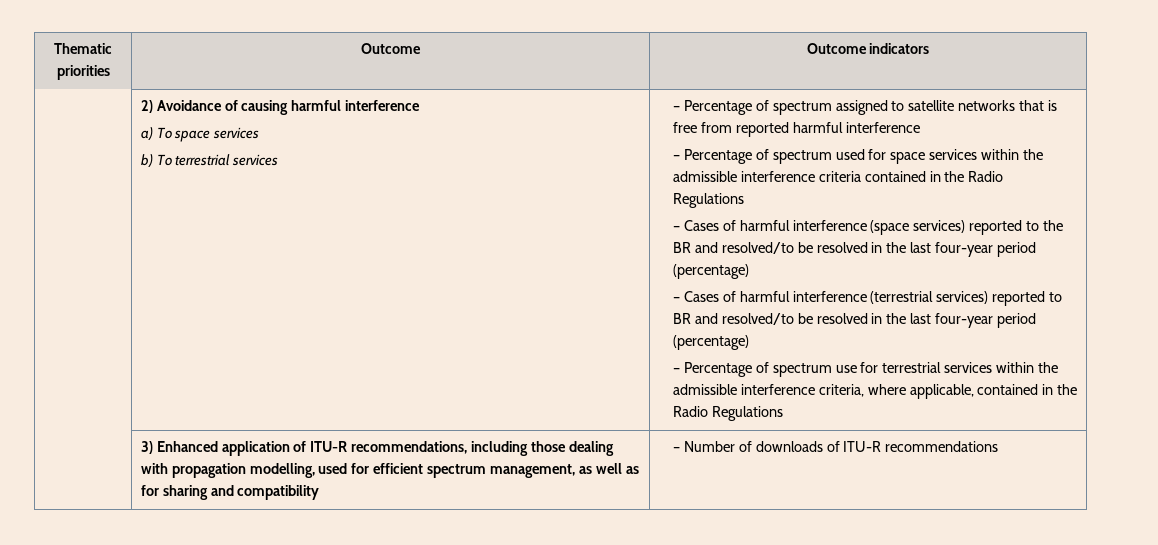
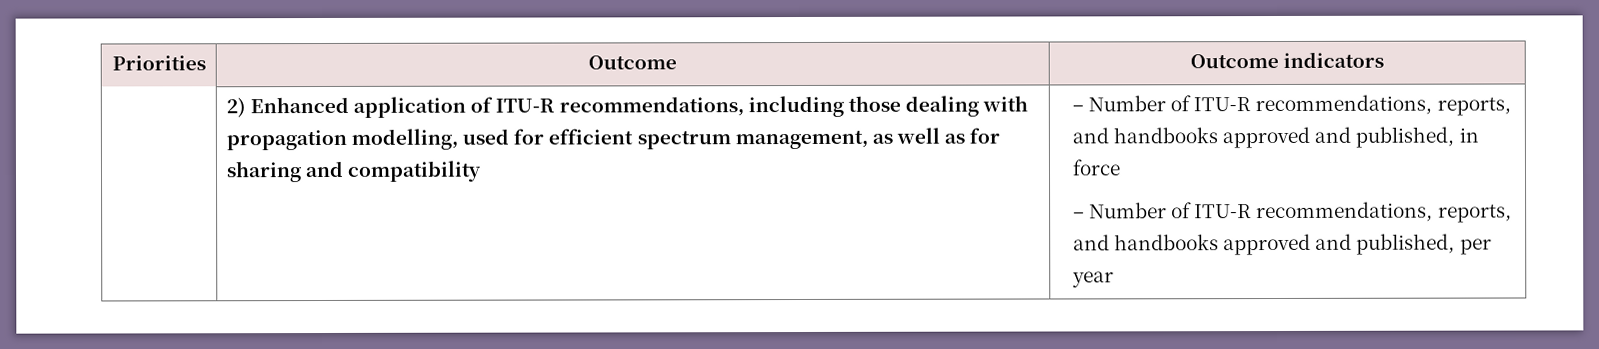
- Thematic priorities | Outcome | Outcome indicators
+ Priorities | Outcome | Outcome indicators
- 2) Avoidance of causing harmful interference
- a) To space services
- b) To terrestrial services | – Percentage of spectrum assigned to satellite networks that is free from reported harmful interference
- – Percentage of spectrum used for space services within the admissible interference criteria contained in the Radio Regulations
- – Cases of harmful interference (space services) reported to the BR and resolved/to be resolved in the last four-year period (percentage)
- – Cases of harmful interference (terrestrial services) reported to BR and resolved/to be resolved in the last four-year period (percentage)
- – Percentage of spectrum use for terrestrial services within the admissible interference criteria, where applicable, contained in the Radio Regulations
- | 3) Enhanced application of ITU-R recommendations, including those dealing with propagation modelling, used for efficient spectrum management, as well as for sharing and compatibility | – Number of downloads of ITU-R recommendations
+ 2) Enhanced application of ITU-R recommendations, including those dealing with propagation modelling, used for efficient spectrum management, as well as for sharing and compatibility | – Number of ITU-R recommendations, reports, and handbooks approved and published, in force
+ – Number of ITU-R recommendations, reports, and handbooks approved and published, per year

